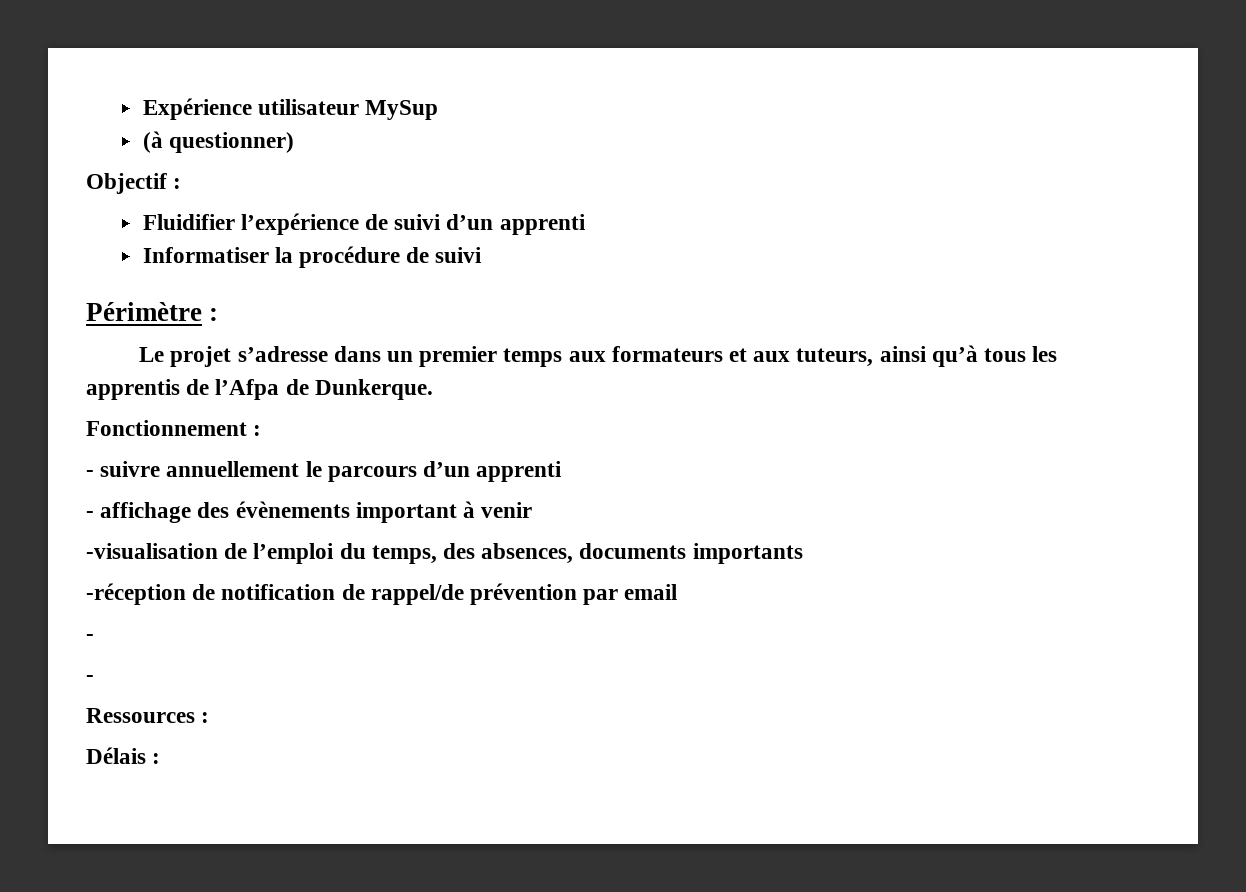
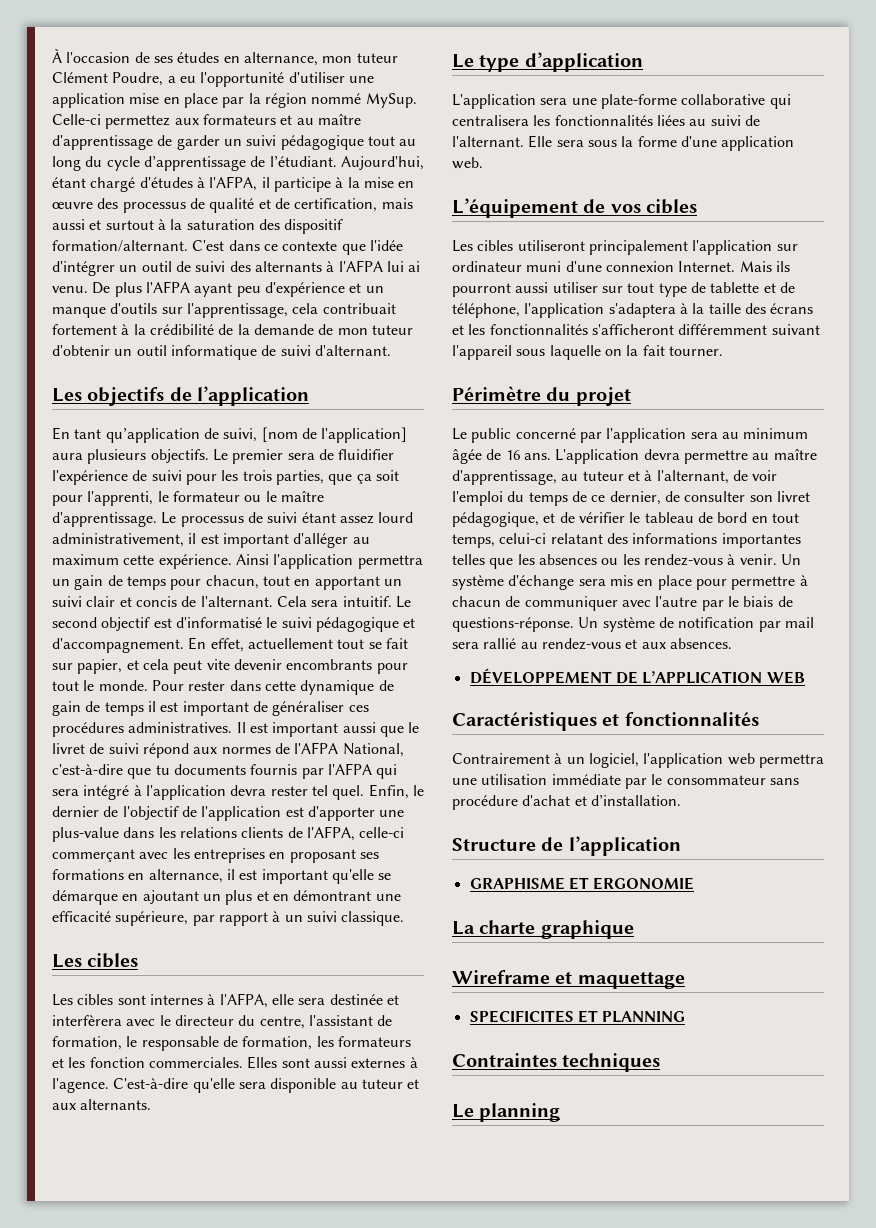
- Expérience utilisateur MySup
- (à questionner)
- Objectif :
- Fluidifier l’expérience de suivi d’un apprenti
- Informatiser la procédure de suivi
+ À l'occasion de ses études en alternance, mon tuteur Clément Poudre, a eu l'opportunité d'utiliser une application mise en place par la région nommé MySup. Celle-ci permettez aux formateurs et au maître d'apprentissage de garder un suivi pédagogique tout au long du cycle d’apprentissage de l’étudiant. Aujourd'hui, étant chargé d'études à l'AFPA, il participe à la mise en œuvre des processus de qualité et de certification, mais aussi et surtout à la saturation des dispositif formation/alternant. C'est dans ce contexte que l'idée d'intégrer un outil de suivi des alternants à l'AFPA lui ai venu. De plus l'AFPA ayant peu d'expérience et un manque d'outils sur l'apprentissage, cela contribuait fortement à la crédibilité de la demande de mon tuteur d'obtenir un outil informatique de suivi d'alternant.
+ Les objectifs de l’application
+ En tant qu’application de suivi, [nom de l'application] aura plusieurs objectifs. Le premier sera de fluidifier l'expérience de suivi pour les trois parties, que ça soit pour l'apprenti, le formateur ou le maître d'apprentissage. Le processus de suivi étant assez lourd administrativement, il est important d'alléger au maximum cette expérience. Ainsi l'application permettra un gain de temps pour chacun, tout en apportant un suivi clair et concis de l'alternant. Cela sera intuitif. Le second objectif est d'informatisé le suivi pédagogique et d'accompagnement. En effet, actuellement tout se fait sur papier, et cela peut vite devenir encombrants pour tout le monde. Pour rester dans cette dynamique de gain de temps il est important de généraliser ces procédures administratives. Il est important aussi que le livret de suivi répond aux normes de l'AFPA National, c'est-à-dire que tu documents fournis par l'AFPA qui sera intégré à l'application devra rester tel quel. Enfin, le dernier de l'objectif de l'application est d'apporter une plus-value dans les relations clients de l'AFPA, celle-ci commerçant avec les entreprises en proposant ses formations en alternance, il est important qu'elle se démarque en ajoutant un plus et en démontrant une efficacité supérieure, par rapport à un suivi classique.
+ Les cibles
+ Les cibles sont internes à l'AFPA, elle sera destinée et interfèrera avec le directeur du centre, l'assistant de formation, le responsable de formation, les formateurs et les fonction commerciales. Elles sont aussi externes à l'agence. C'est-à-dire qu'elle sera disponible au tuteur et aux alternants.
+ Le type d’application
+ L'application sera une plate-forme collaborative qui centralisera les fonctionnalités liées au suivi de l'alternant. Elle sera sous la forme d'une application web.
+ L’équipement de vos cibles
+ Les cibles utiliseront principalement l'application sur ordinateur muni d'une connexion Internet. Mais ils pourront aussi utiliser sur tout type de tablette et de téléphone, l'application s'adaptera à la taille des écrans et les fonctionnalités s'afficheront différemment suivant l'appareil sous laquelle on la fait tourner.
- Périmètre :
- Le projet s’adresse dans un premier temps aux formateurs et aux tuteurs, ainsi qu’à tous les apprentis de l’Afpa de Dunkerque.
- Fonctionnement :
- - suivre annuellement le parcours d’un apprenti
- - affichage des évènements important à venir
- -visualisation de l’emploi du temps, des absences, documents importants
- -réception de notification de rappel/de prévention par email
- -
- -
- Ressources :
- Délais :
+ Périmètre du projet
+ Le public concerné par l'application sera au minimum âgée de 16 ans. L'application devra permettre au maître d'apprentissage, au tuteur et à l'alternant, de voir l'emploi du temps de ce dernier, de consulter son livret pédagogique, et de vérifier le tableau de bord en tout temps, celui-ci relatant des informations importantes telles que les absences ou les rendez-vous à venir. Un système d'échange sera mis en place pour permettre à chacun de communiquer avec l'autre par le biais de questions-réponse. Un système de notification par mail sera rallié au rendez-vous et aux absences.
+ DÉVELOPPEMENT DE L’APPLICATION WEB
+ Caractéristiques et fonctionnalités
+ Contrairement à un logiciel, l'application web permettra une utilisation immédiate par le consommateur sans procédure d'achat et d’installation.
+ Structure de l’application
+ GRAPHISME ET ERGONOMIE
+ La charte graphique
+ Wireframe et maquettage
+ SPECIFICITES ET PLANNING
+ Contraintes techniques
+ Le planning

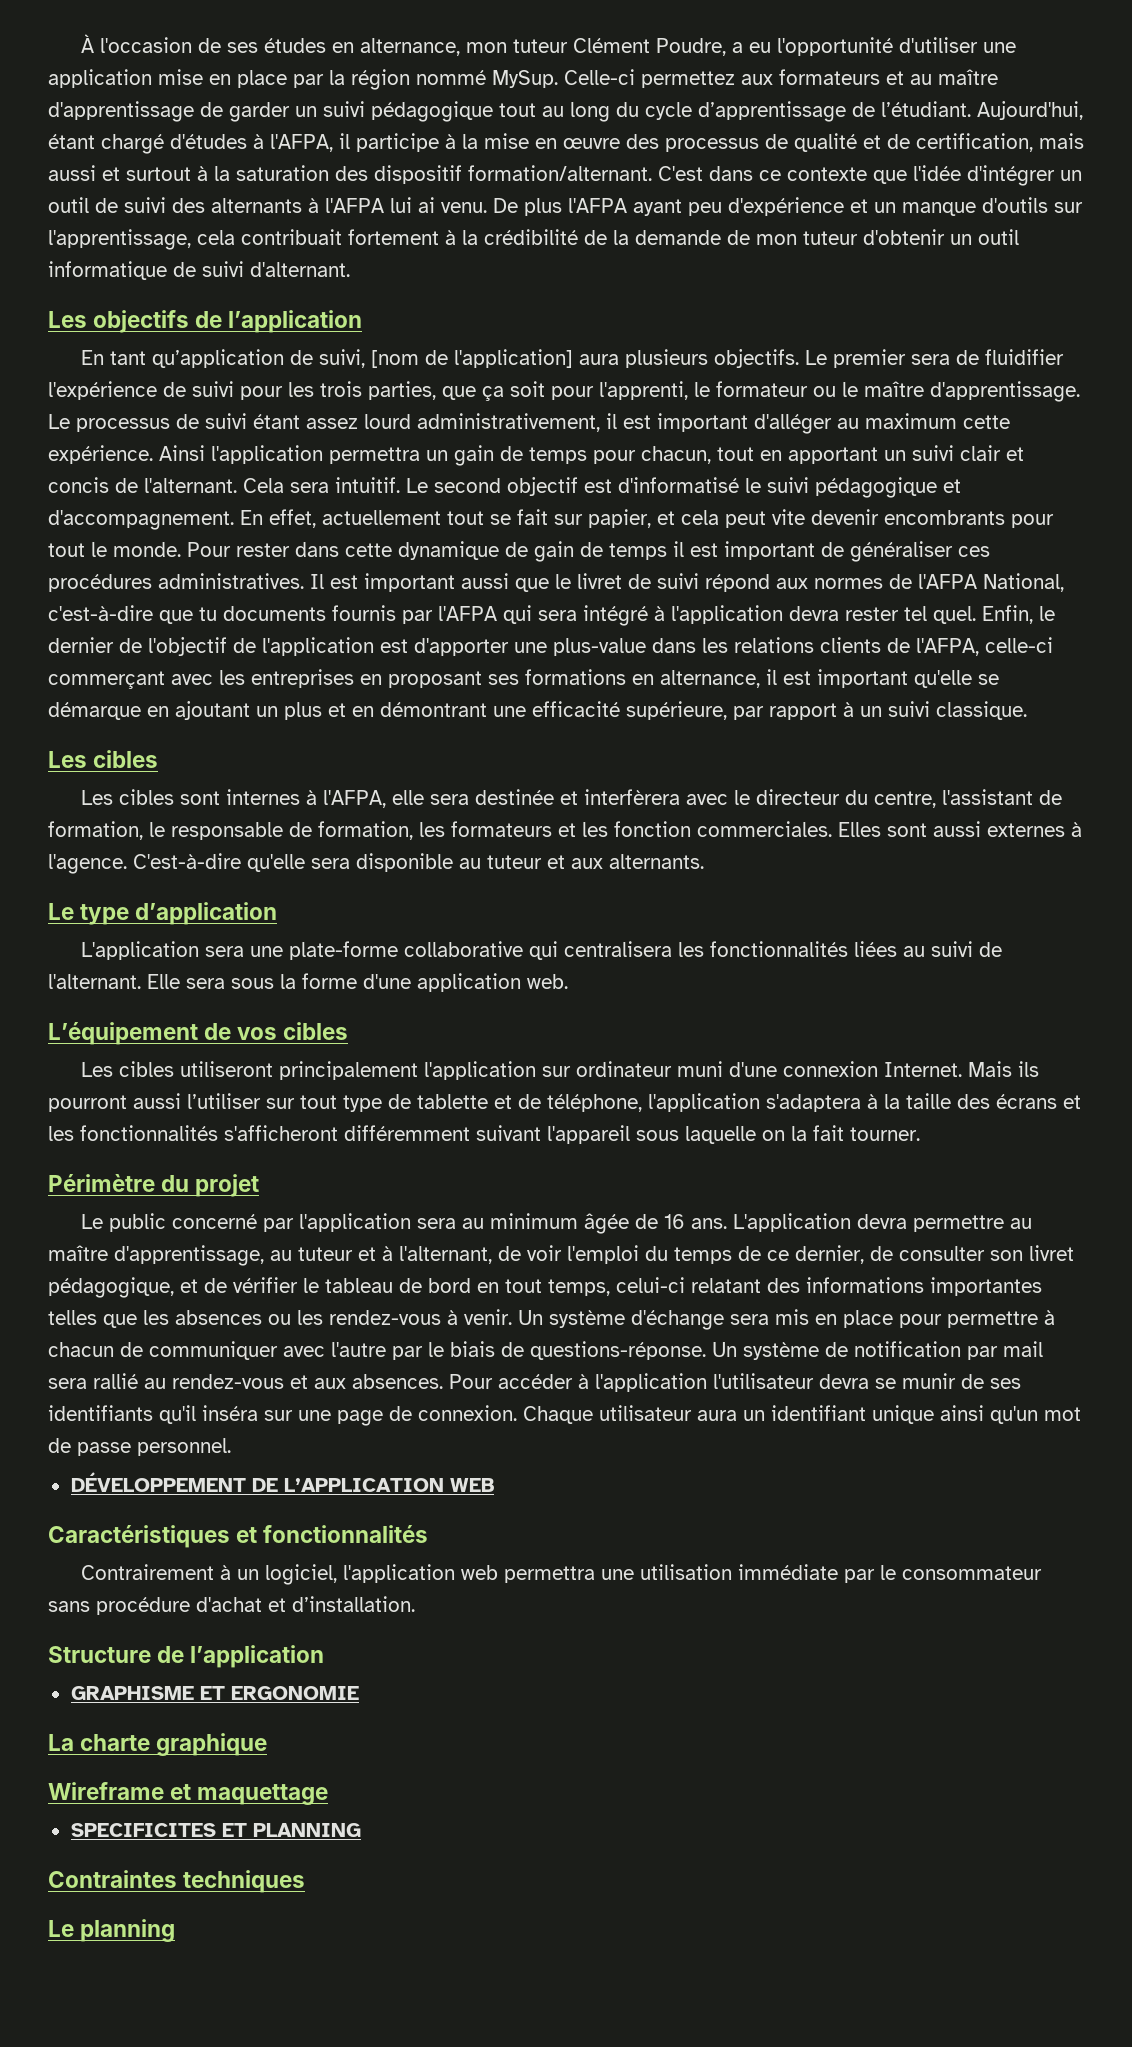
- Mais ils pourront aussi utiliser sur tout type de tablette et de téléphone, l'application s'adaptera à la taille des écrans et les fonctionnalités s'afficheront différemment suivant l'appareil sous laquelle on la fait tourner.
+ Mais ils pourront aussi l’utiliser sur tout type de tablette et de téléphone, l'application s'adaptera à la taille des écrans et les fonctionnalités s'afficheront différemment suivant l'appareil sous laquelle on la fait tourner.
+ Pour accéder à l'application l'utilisateur devra se munir de ses identifiants qu'il inséra sur une page de connexion. Chaque utilisateur aura un identifiant unique ainsi qu'un mot de passe personnel.

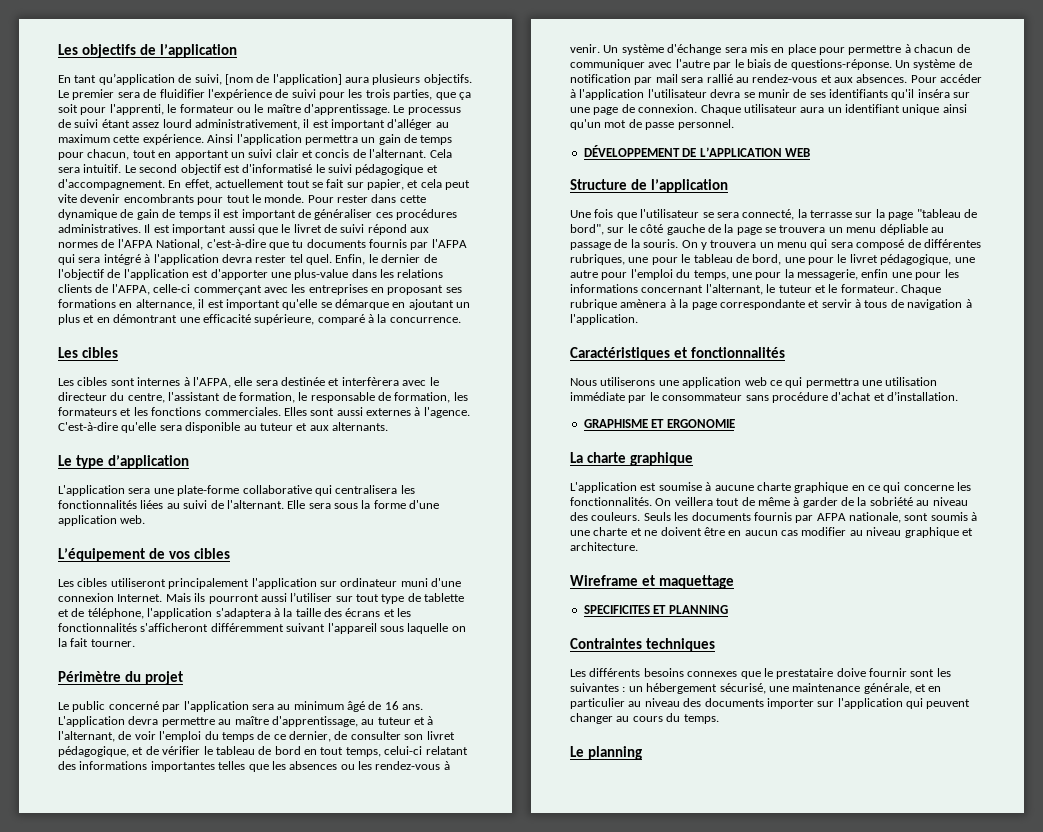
- À l'occasion de ses études en alternance, mon tuteur Clément Poudre, a eu l'opportunité d'utiliser une application mise en place par la région nommé MySup. Celle-ci permettez aux formateurs et au maître d'apprentissage de garder un suivi pédagogique tout au long du cycle d’apprentissage de l’étudiant. Aujourd'hui, étant chargé d'études à l'AFPA, il participe à la mise en œuvre des processus de qualité et de certification, mais aussi et surtout à la saturation des dispositif formation/alternant. C'est dans ce contexte que l'idée d'intégrer un outil de suivi des alternants à l'AFPA lui ai venu. De plus l'AFPA ayant peu d'expérience et un manque d'outils sur l'apprentissage, cela contribuait fortement à la crédibilité de la demande de mon tuteur d'obtenir un outil informatique de suivi d'alternant.
- Enfin, le dernier de l'objectif de l'application est d'apporter une plus-value dans les relations clients de l'AFPA, celle-ci commerçant avec les entreprises en proposant ses formations en alternance, il est important qu'elle se démarque en ajoutant un plus et en démontrant une efficacité supérieure, par rapport à un suivi classique.
+ Enfin, le dernier de l'objectif de l'application est d'apporter une plus-value dans les relations clients de l'AFPA, celle-ci commerçant avec les entreprises en proposant ses formations en alternance, il est important qu'elle se démarque en ajoutant un plus et en démontrant une efficacité supérieure, comparé à la concurrence.
- Les cibles sont internes à l'AFPA, elle sera destinée et interfèrera avec le directeur du centre, l'assistant de formation, le responsable de formation, les formateurs et les fonction commerciales.
+ Les cibles sont internes à l'AFPA, elle sera destinée et interfèrera avec le directeur du centre, l'assistant de formation, le responsable de formation, les formateurs et les fonctions commerciales.
- Le public concerné par l'application sera au minimum âgée de 16 ans.
+ Le public concerné par l'application sera au minimum âgé de 16 ans.
+ Structure de l’application
+ Une fois que l'utilisateur se sera connecté, la terrasse sur la page "tableau de bord", sur le côté gauche de la page se trouvera un menu dépliable au passage de la souris. On y trouvera un menu qui sera composé de différentes rubriques, une pour le tableau de bord, une pour le livret pédagogique, une autre pour l'emploi du temps, une pour la messagerie, enfin une pour les informations concernant l'alternant, le tuteur et le formateur. Chaque rubrique amènera à la page correspondante et servir à tous de navigation à l'application.
  Caractéristiques et fonctionnalités
- Contrairement à un logiciel, l'application web permettra une utilisation immédiate par le consommateur sans procédure d'achat et d’installation.
+ Nous utiliserons une application web ce qui permettra une utilisation immédiate par le consommateur sans procédure d'achat et d’installation.
- Structure de l’application
+ L'application est soumise à aucune charte graphique en ce qui concerne les fonctionnalités. On veillera tout de même à garder de la sobriété au niveau des couleurs. Seuls les documents fournis par AFPA nationale, sont soumis à une charte et ne doivent être en aucun cas modifier au niveau graphique et architecture.
+ Les différents besoins connexes que le prestataire doive fournir sont les suivantes : un hébergement sécurisé, une maintenance générale, et en particulier au niveau des documents importer sur l'application qui peuvent changer au cours du temps.

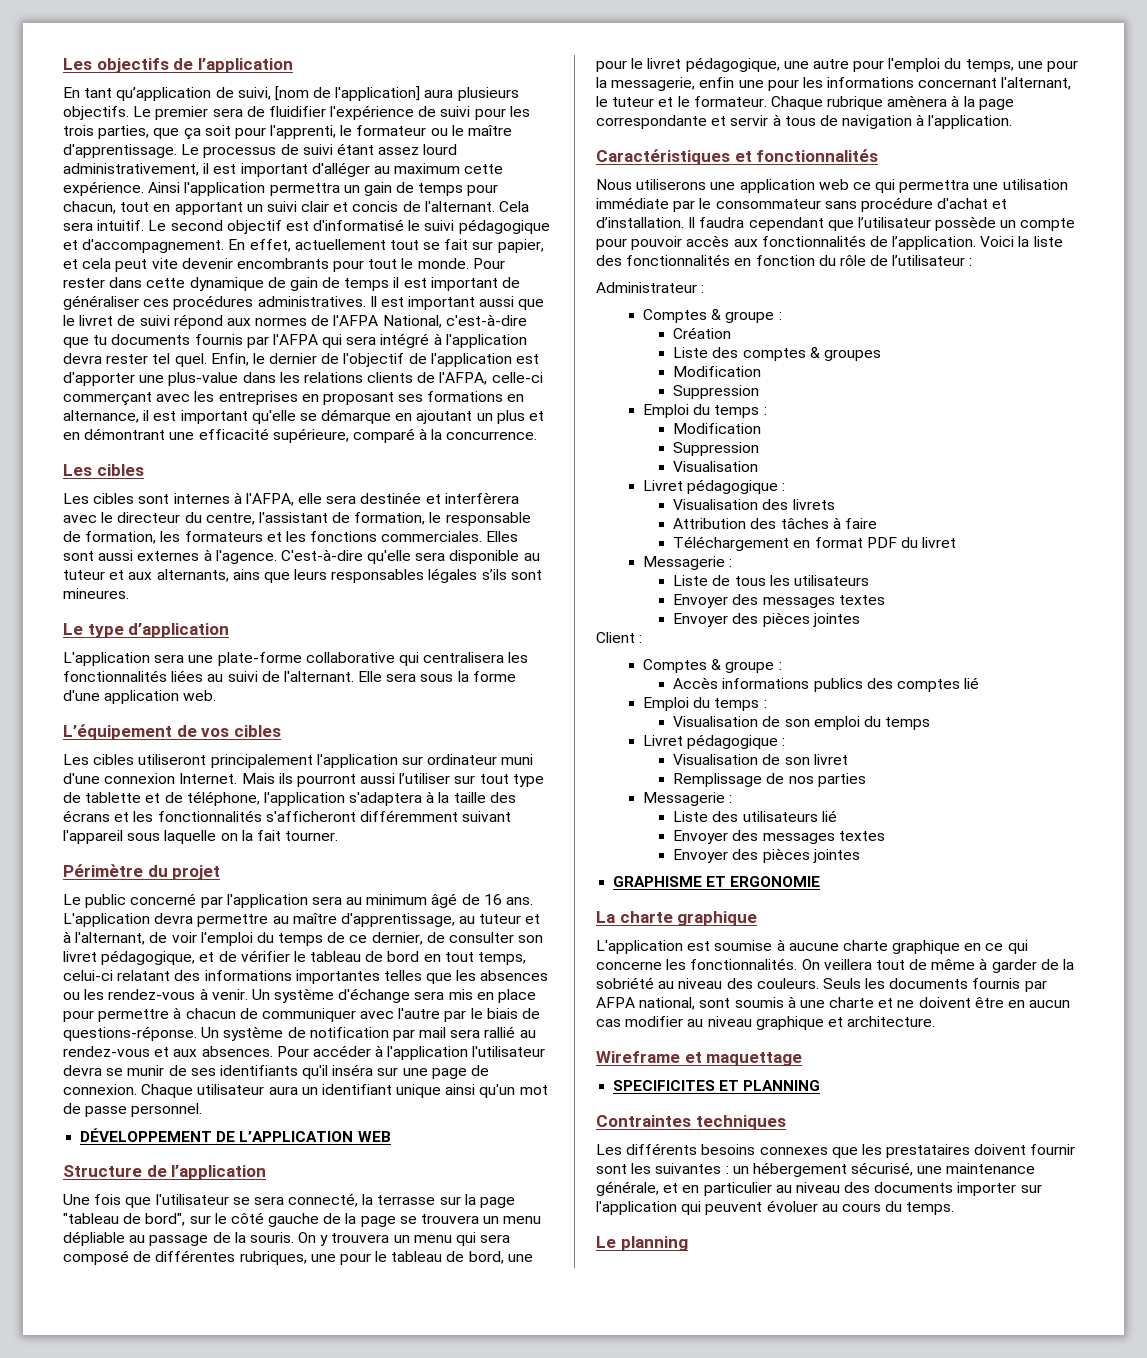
- C'est-à-dire qu'elle sera disponible au tuteur et aux alternants.
+ C'est-à-dire qu'elle sera disponible au tuteur et aux alternants, ains que leurs responsables légales s’ils sont mineures.
+ Il faudra cependant que l’utilisateur possède un compte pour pouvoir accès aux fonctionnalités de l’application. Voici la liste des fonctionnalités en fonction du rôle de l’utilisateur :
+ Administrateur :
+ Comptes & groupe :
+ Création
+ Liste des comptes & groupes
+ Modification
+ Suppression
+ Emploi du temps :
+ Modification
+ Suppression
+ Visualisation
+ Livret pédagogique :
+ Visualisation des livrets
+ Attribution des tâches à faire
+ Téléchargement en format PDF du livret
+ Messagerie :
+ Liste de tous les utilisateurs
+ Envoyer des messages textes
+ Envoyer des pièces jointes
+ Client :
+ Comptes & groupe :
+ Accès informations publics des comptes lié
+ Emploi du temps :
+ Visualisation de son emploi du temps
+ Livret pédagogique :
+ Visualisation de son livret
+ Remplissage de nos parties
+ Messagerie :
+ Liste des utilisateurs lié
+ Envoyer des messages textes
+ Envoyer des pièces jointes
- Seuls les documents fournis par AFPA nationale, sont soumis à une charte et ne doivent être en aucun cas modifier au niveau graphique et architecture.
+ Seuls les documents fournis par AFPA national, sont soumis à une charte et ne doivent être en aucun cas modifier au niveau graphique et architecture.
- Les différents besoins connexes que le prestataire doive fournir sont les suivantes : un hébergement sécurisé, une maintenance générale, et en particulier au niveau des documents importer sur l'application qui peuvent changer au cours du temps.
+ Les différents besoins connexes que les prestataires doivent fournir sont les suivantes : un hébergement sécurisé, une maintenance générale, et en particulier au niveau des documents importer sur l'application qui peuvent évoluer au cours du temps.

